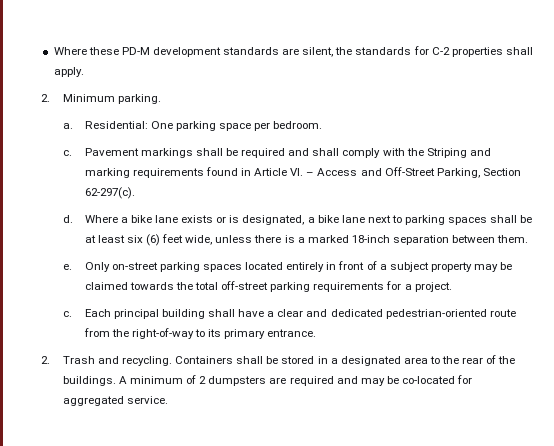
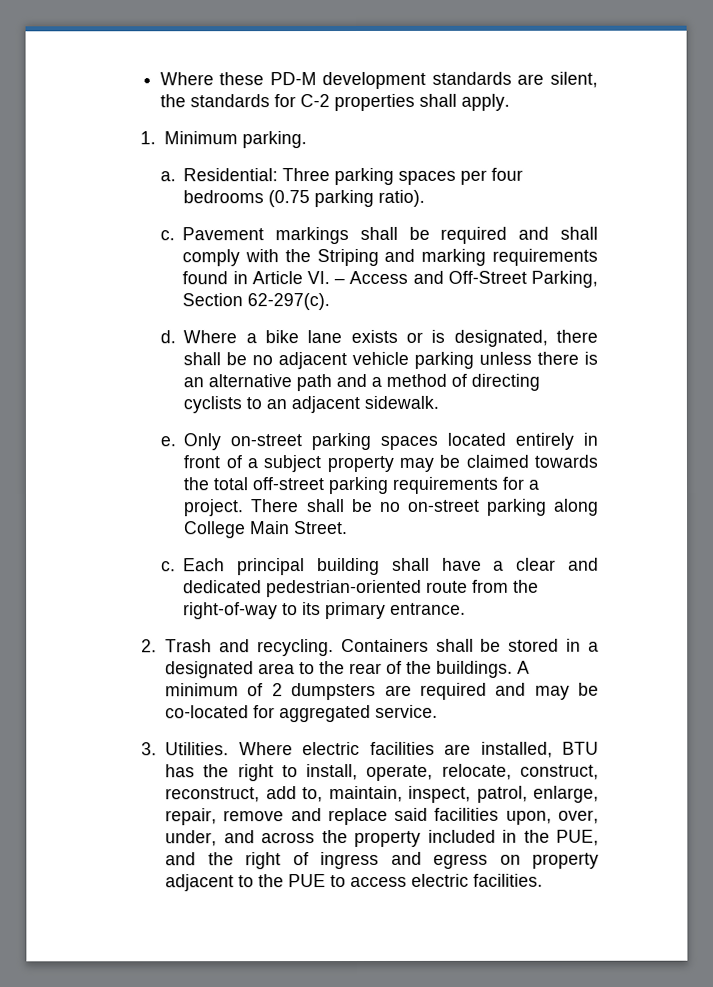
- 2. Minimum parking.
+ 1. Minimum parking.
- Residential: One parking space per bedroom.
+ Residential: Three parking spaces per four bedrooms (0.75 parking ratio).
- Where a bike lane exists or is designated, a bike lane next to parking spaces shall be at least six (6) feet wide, unless there is a marked 18-inch separation between them.
+ Where a bike lane exists or is designated, there shall be no adjacent vehicle parking unless there is an alternative path and a method of directing cyclists to an adjacent sidewalk.
+ There shall be no on-street parking along College Main Street.
+ 3. Utilities. Where electric facilities are installed, BTU has the right to install, operate, relocate, construct, reconstruct, add to, maintain, inspect, patrol, enlarge, repair, remove and replace said facilities upon, over, under, and across the property included in the PUE, and the right of ingress and egress on property adjacent to the PUE to access electric facilities.

